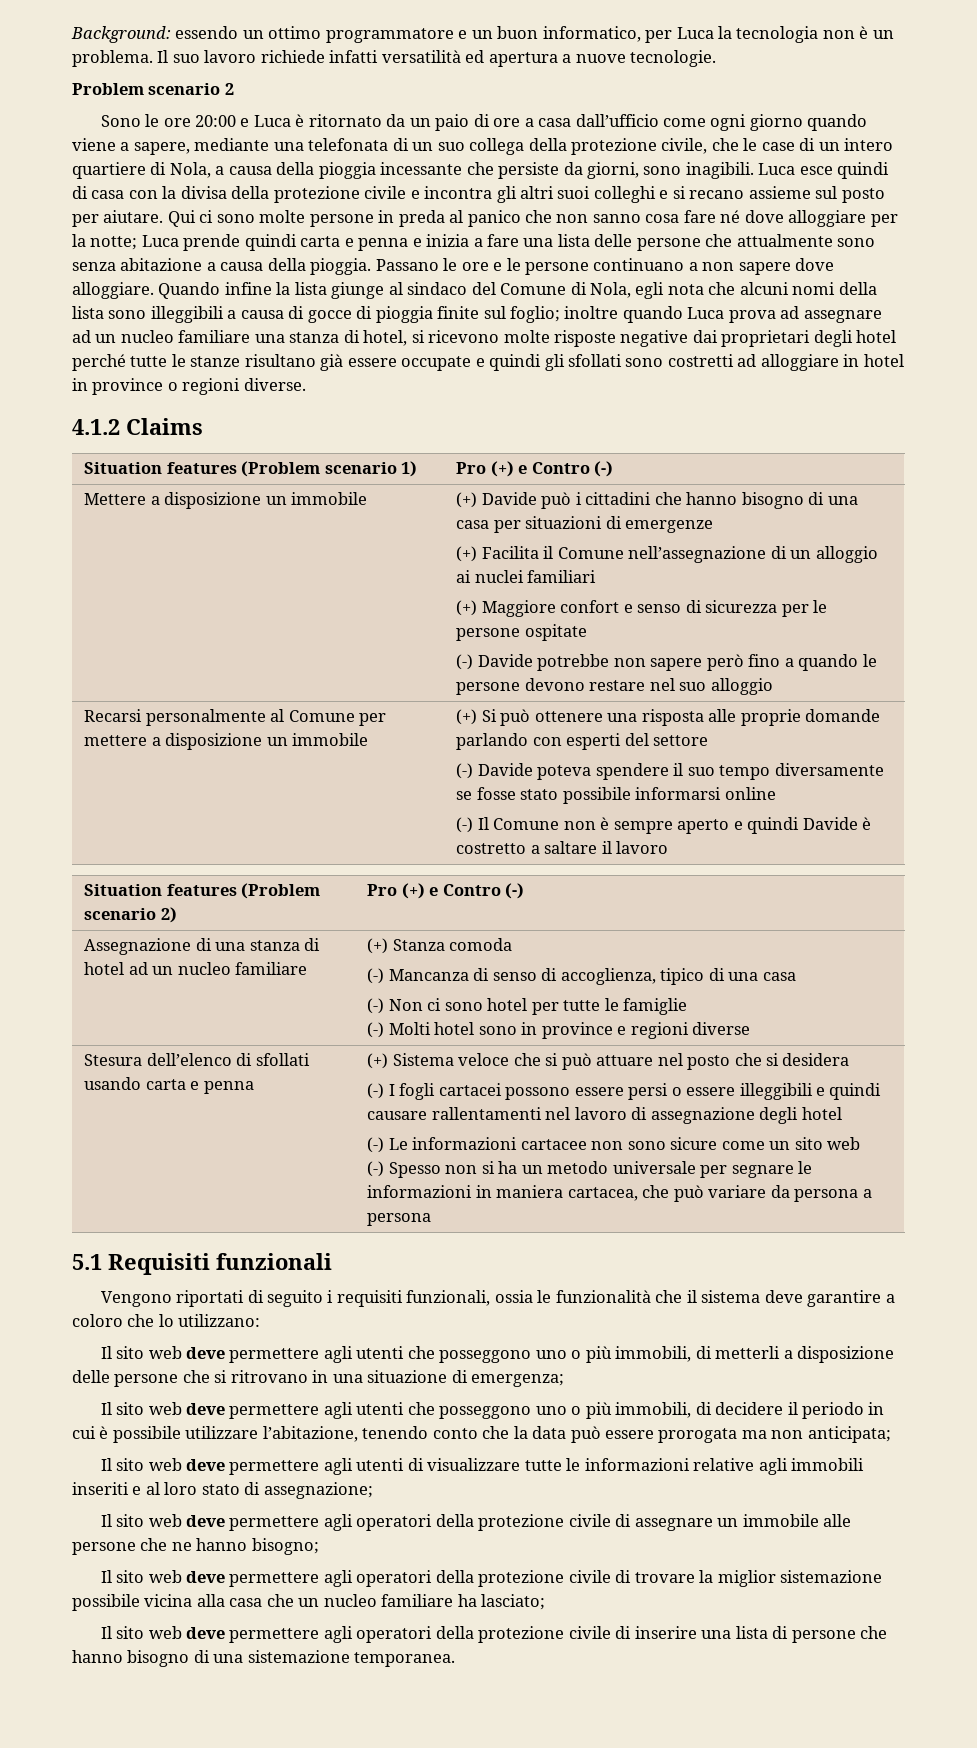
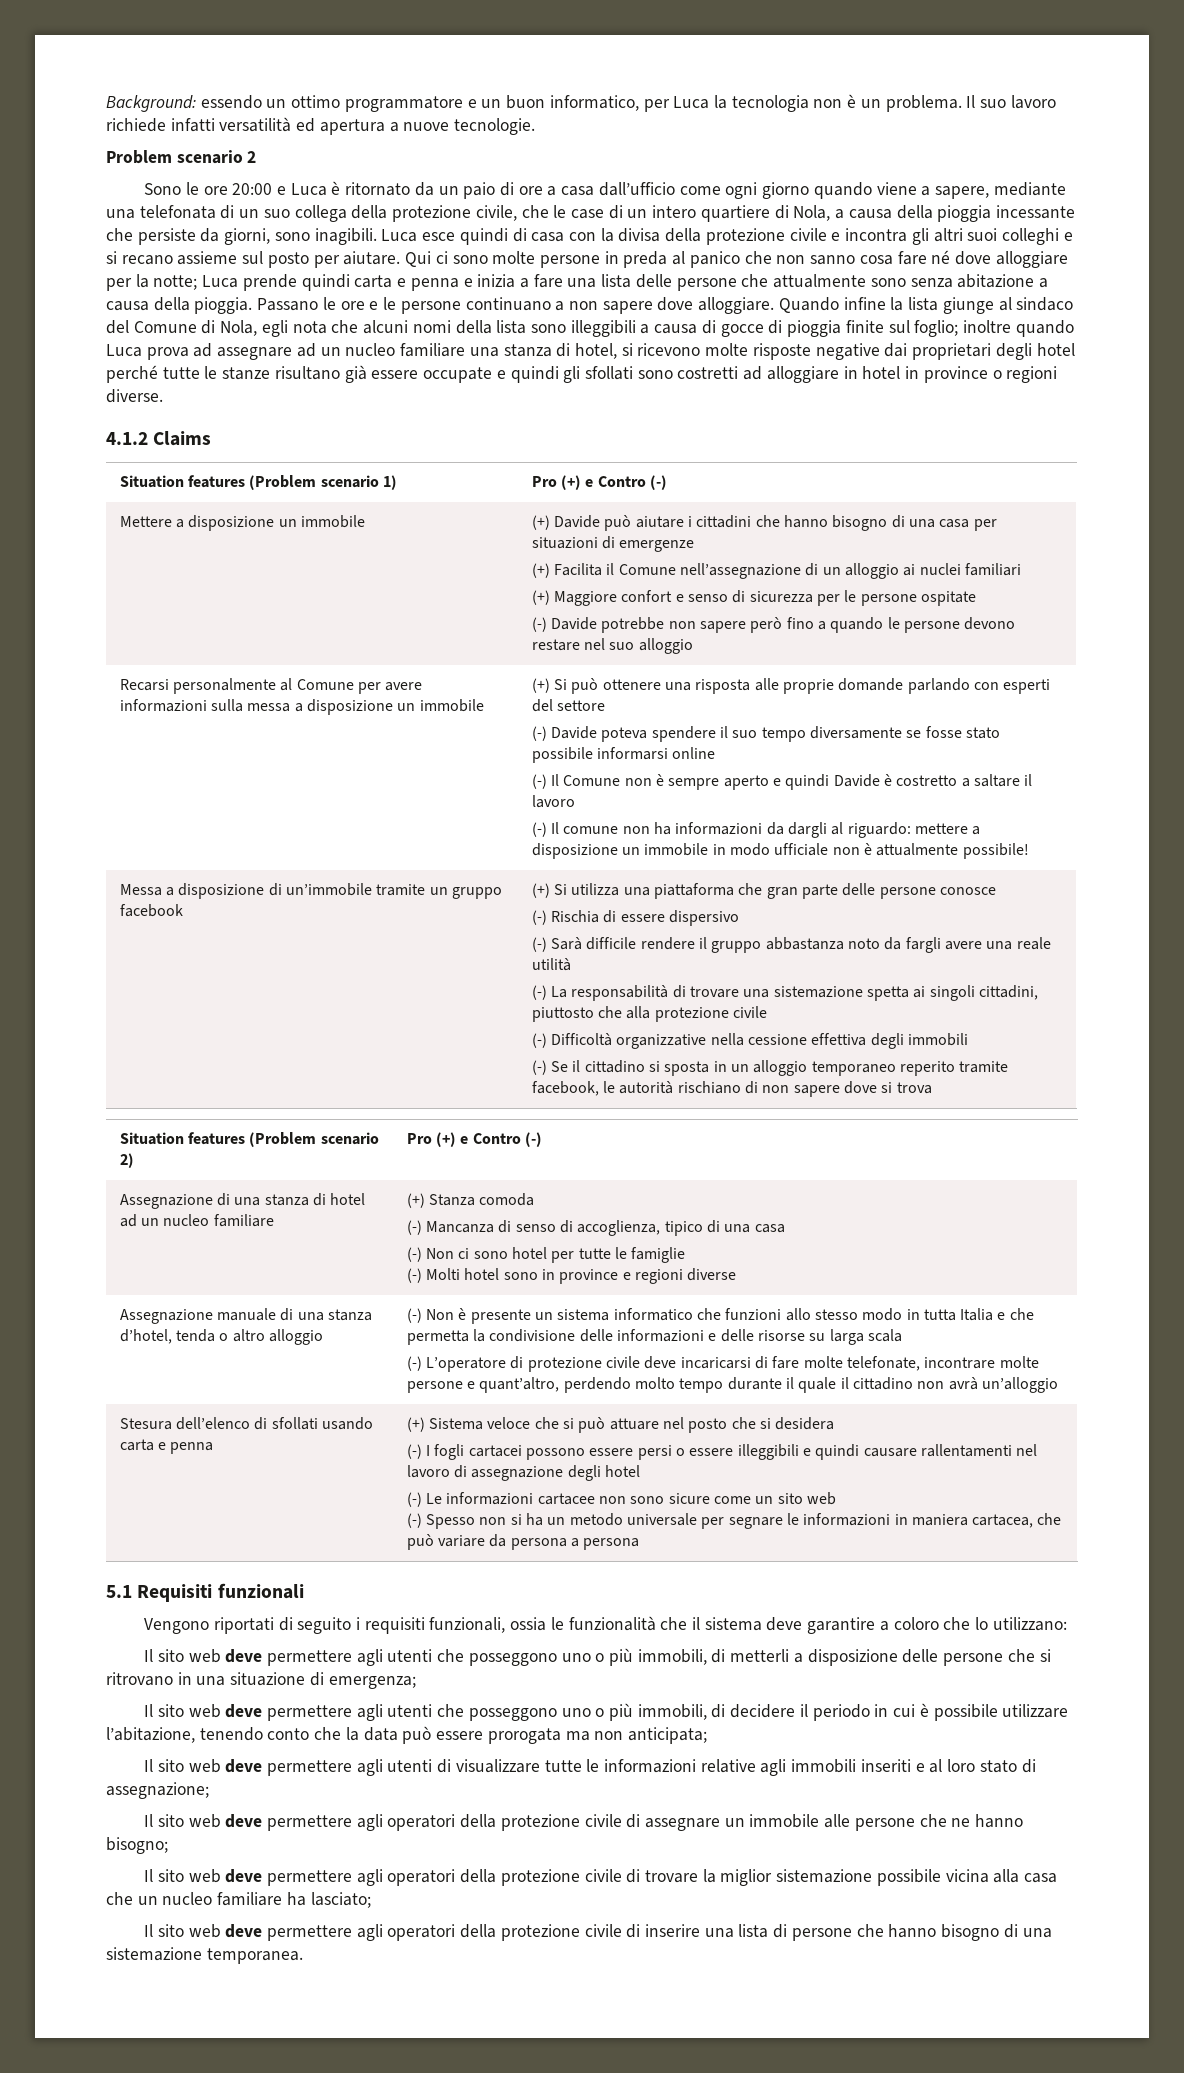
- (+) Davide può i cittadini che hanno bisogno di una casa per situazioni di emergenze
+ (+) Davide può aiutare i cittadini che hanno bisogno di una casa per situazioni di emergenze
- Recarsi personalmente al Comune per mettere a disposizione un immobile
+ Recarsi personalmente al Comune per avere informazioni sulla messa a disposizione un immobile
+ (-) Il comune non ha informazioni da dargli al riguardo: mettere a disposizione un immobile in modo ufficiale non è attualmente possibile!
+ Messa a disposizione di un’immobile tramite un gruppo facebook | (+) Si utilizza una piattaforma che gran parte delle persone conosce
+ (-) Rischia di essere dispersivo
+ (-) Sarà difficile rendere il gruppo abbastanza noto da fargli avere una reale utilità
+ (-) La responsabilità di trovare una sistemazione spetta ai singoli cittadini, piuttosto che alla protezione civile
+ (-) Difficoltà organizzative nella cessione effettiva degli immobili
+ (-) Se il cittadino si sposta in un alloggio temporaneo reperito tramite facebook, le autorità rischiano di non sapere dove si trova
+ Assegnazione manuale di una stanza d’hotel, tenda o altro alloggio | (-) Non è presente un sistema informatico che funzioni allo stesso modo in tutta Italia e che permetta la condivisione delle informazioni e delle risorse su larga scala
+ (-) L’operatore di protezione civile deve incaricarsi di fare molte telefonate, incontrare molte persone e quant’altro, perdendo molto tempo durante il quale il cittadino non avrà un’alloggio

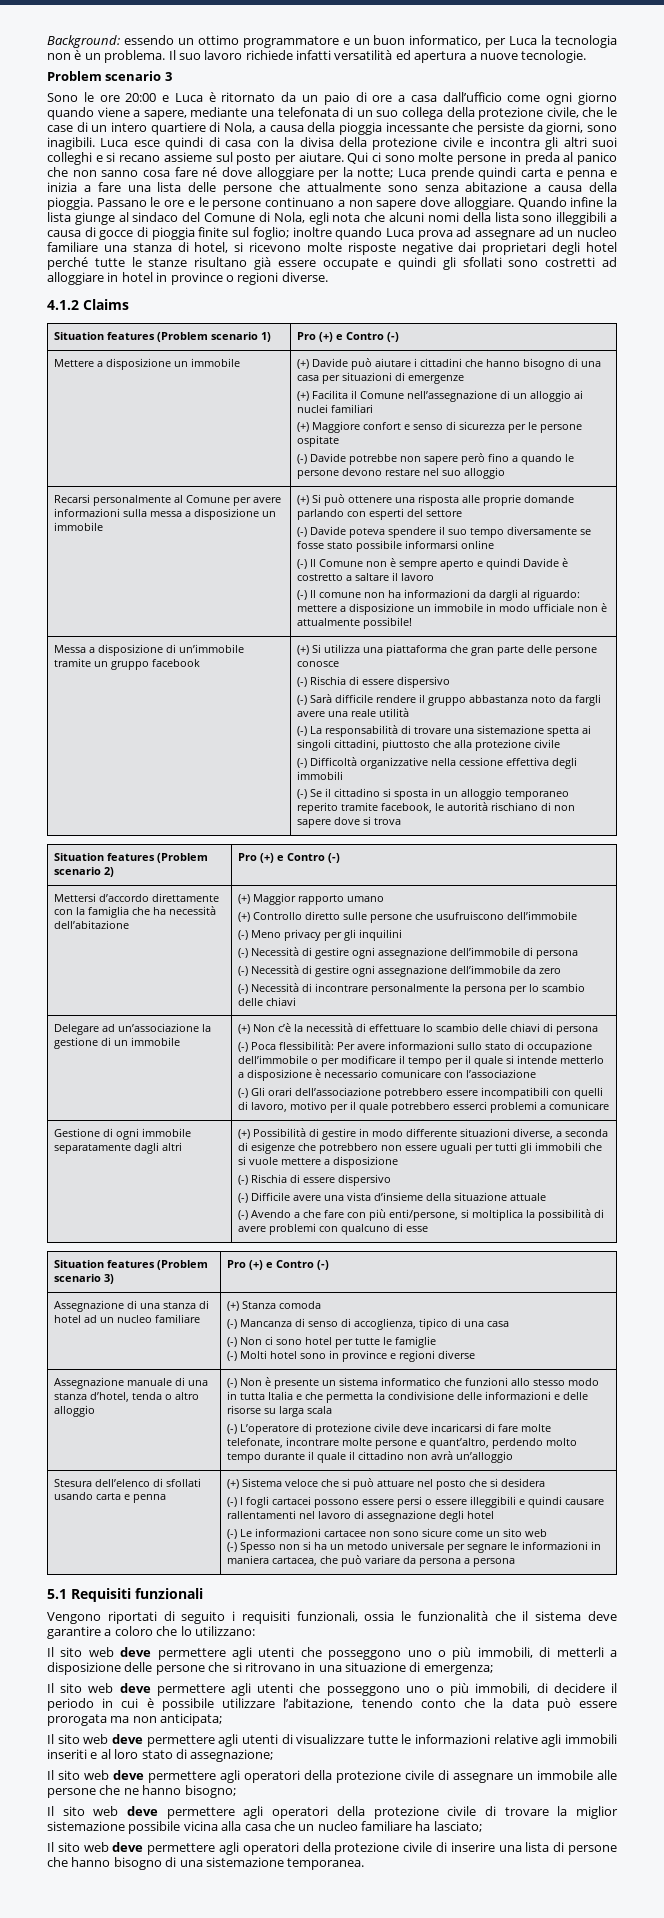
- Problem scenario 2
+ Problem scenario 3
+ Mettersi d’accordo direttamente con la famiglia che ha necessità dell’abitazione | (+) Maggior rapporto umano
+ (+) Controllo diretto sulle persone che usufruiscono dell’immobile
+ (-) Meno privacy per gli inquilini
+ (-) Necessità di gestire ogni assegnazione dell’immobile di persona
+ (-) Necessità di gestire ogni assegnazione dell’immobile da zero
+ (-) Necessità di incontrare personalmente la persona per lo scambio delle chiavi
+ Delegare ad un’associazione la gestione di un immobile | (+) Non c’è la necessità di effettuare lo scambio delle chiavi di persona
+ (-) Poca flessibilità: Per avere informazioni sullo stato di occupazione dell’immobile o per modificare il tempo per il quale si intende metterlo a disposizione è necessario comunicare con l’associazione
+ (-) Gli orari dell’associazione potrebbero essere incompatibili con quelli di lavoro, motivo per il quale potrebbero esserci problemi a comunicare
+ Gestione di ogni immobile separatamente dagli altri | (+) Possibilità di gestire in modo differente situazioni diverse, a seconda di esigenze che potrebbero non essere uguali per tutti gli immobili che si vuole mettere a disposizione
+ (-) Rischia di essere dispersivo
+ (-) Difficile avere una vista d’insieme della situazione attuale
+ (-) Avendo a che fare con più enti/persone, si moltiplica la possibilità di avere problemi con qualcuno di esse
+ Situation features (Problem scenario 3) | Pro (+) e Contro (-)

